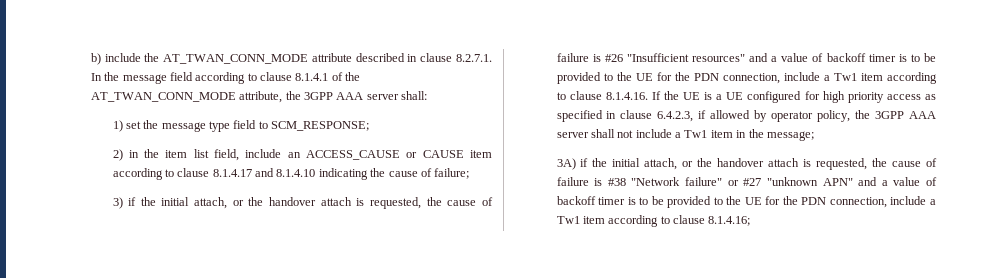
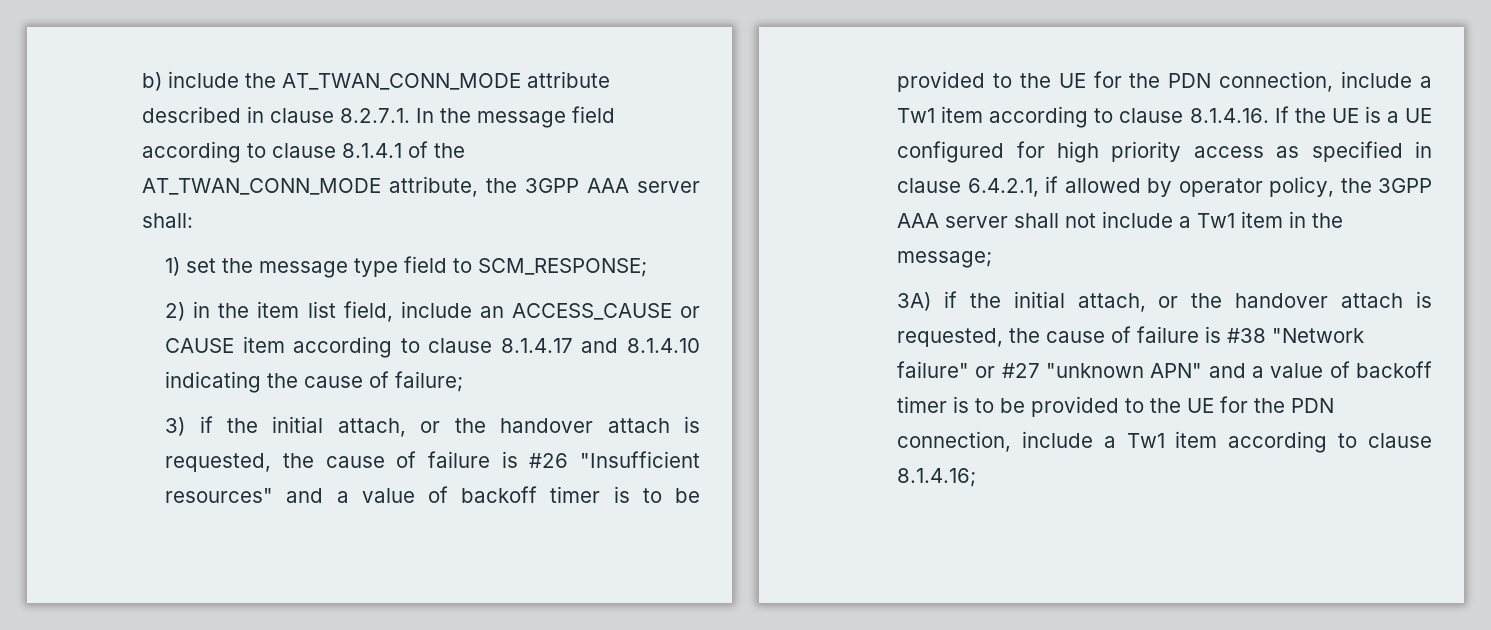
- 3) if the initial attach, or the handover attach is requested, the cause of failure is #26 "Insufficient resources" and a value of backoff timer is to be provided to the UE for the PDN connection, include a Tw1 item according to clause 8.1.4.16. If the UE is a UE configured for high priority access as specified in clause 6.4.2.3, if allowed by operator policy, the 3GPP AAA server shall not include a Tw1 item in the message;
+ 3) if the initial attach, or the handover attach is requested, the cause of failure is #26 "Insufficient resources" and a value of backoff timer is to be provided to the UE for the PDN connection, include a Tw1 item according to clause 8.1.4.16. If the UE is a UE configured for high priority access as specified in clause 6.4.2.1, if allowed by operator policy, the 3GPP AAA server shall not include a Tw1 item in the message;

